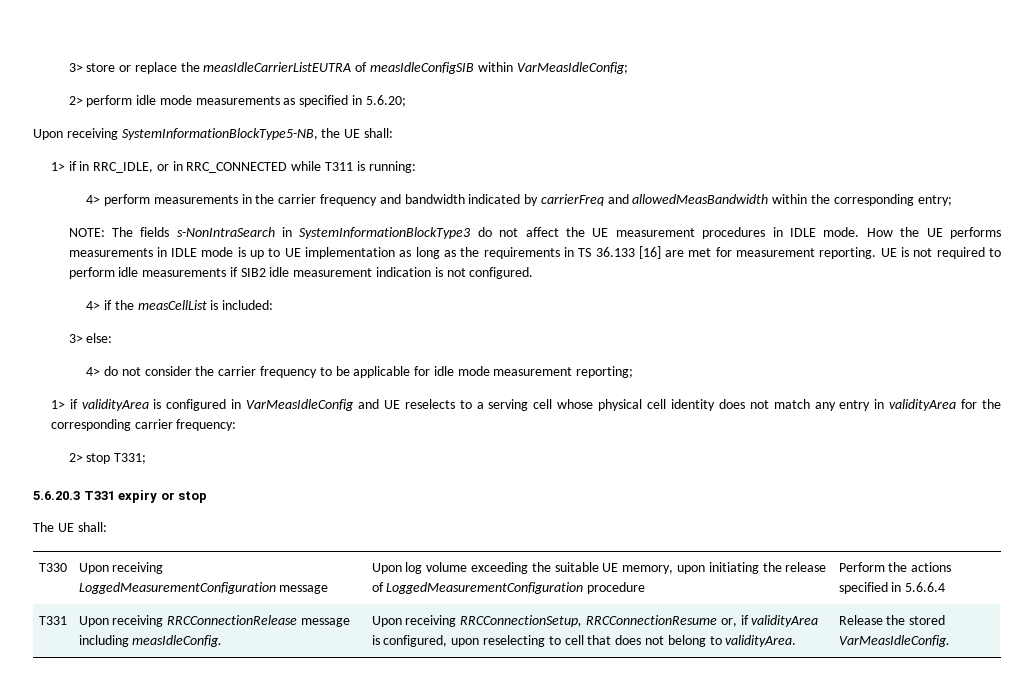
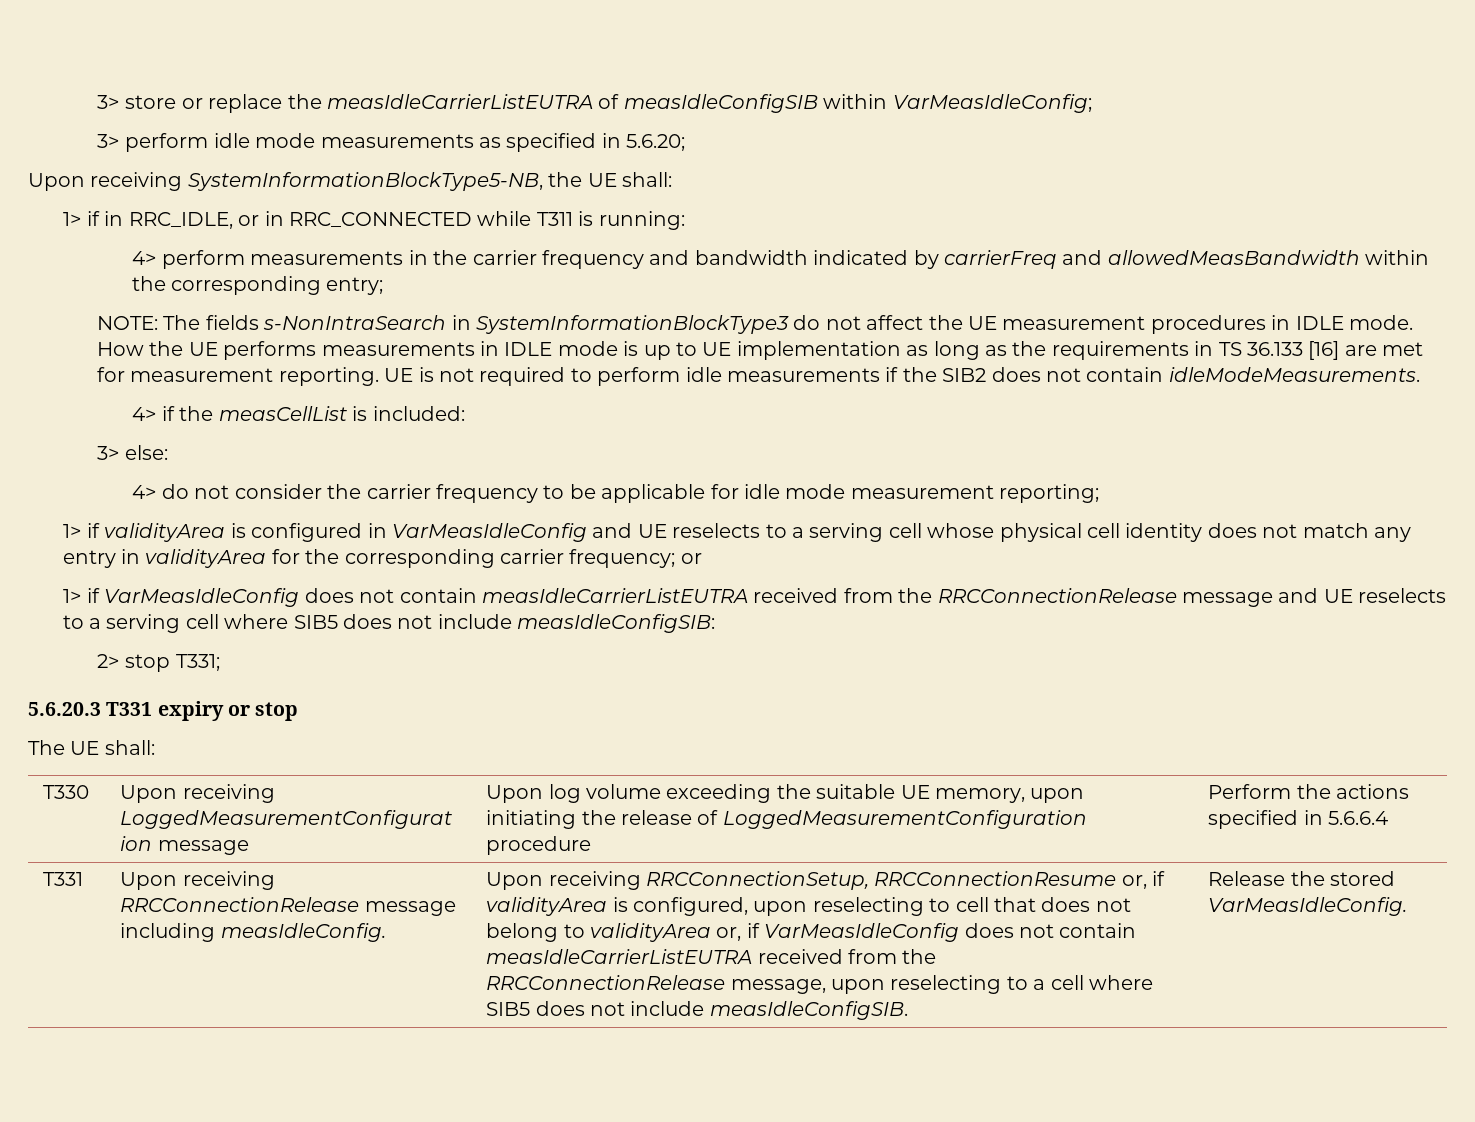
- 2> perform idle mode measurements as specified in 5.6.20;
+ 3> perform idle mode measurements as specified in 5.6.20;
- UE is not required to perform idle measurements if SIB2 idle measurement indication is not configured.
+ UE is not required to perform idle measurements if the SIB2 does not contain idleModeMeasurements.
- 1> if validityArea is configured in VarMeasIdleConfig and UE reselects to a serving cell whose physical cell identity does not match any entry in validityArea for the corresponding carrier frequency:
+ 1> if validityArea is configured in VarMeasIdleConfig and UE reselects to a serving cell whose physical cell identity does not match any entry in validityArea for the corresponding carrier frequency; or
+ 1> if VarMeasIdleConfig does not contain measIdleCarrierListEUTRA received from the RRCConnectionRelease message and UE reselects to a serving cell where SIB5 does not include measIdleConfigSIB:
- Upon receiving RRCConnectionSetup, RRCConnectionResume or, if validityArea is configured, upon reselecting to cell that does not belong to validityArea.
+ Upon receiving RRCConnectionSetup, RRCConnectionResume or, if validityArea is configured, upon reselecting to cell that does not belong to validityArea or, if VarMeasIdleConfig does not contain measIdleCarrierListEUTRA received from the RRCConnectionRelease message, upon reselecting to a cell where SIB5 does not include measIdleConfigSIB.

